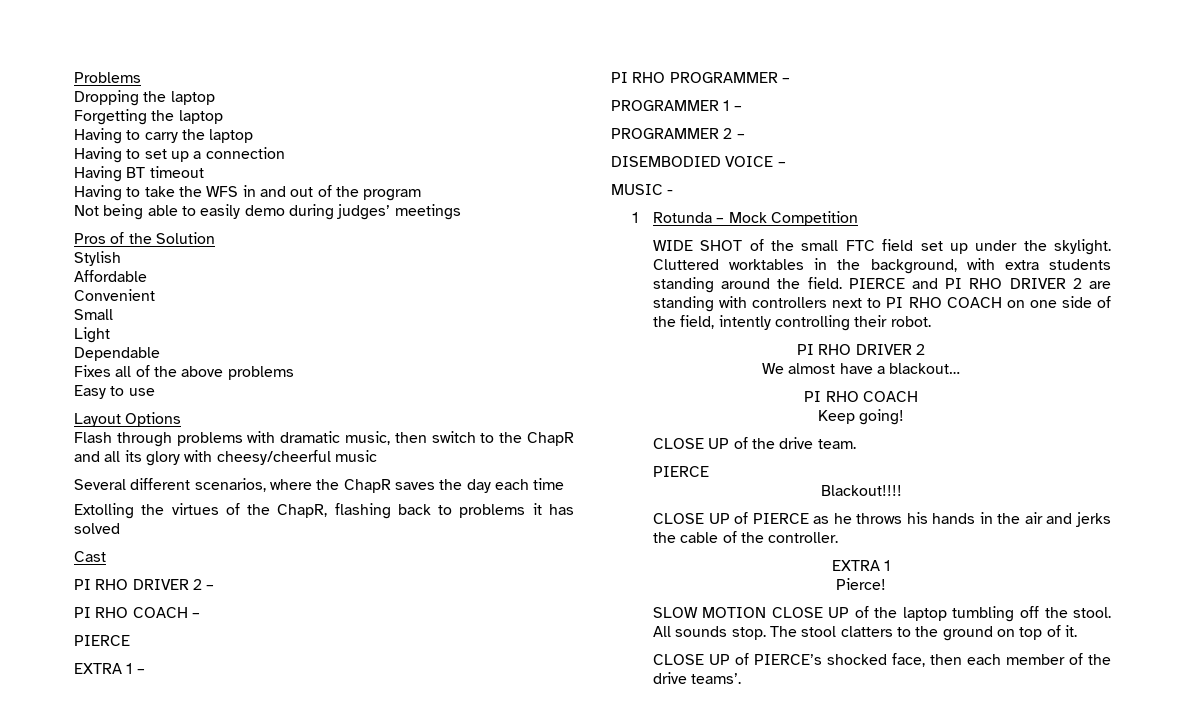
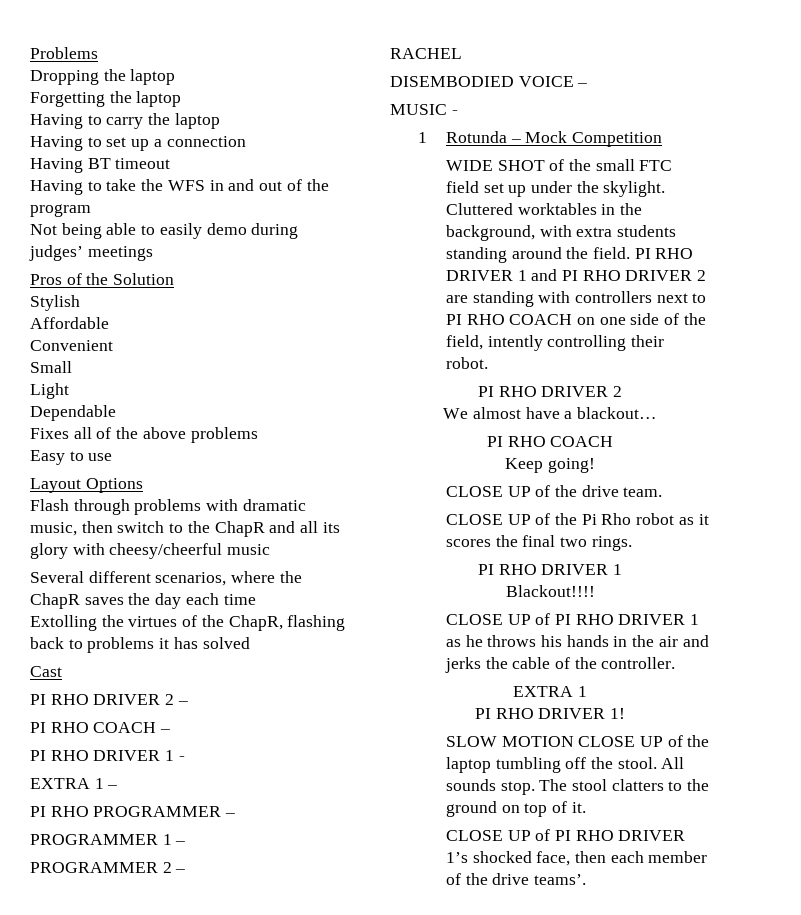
  PI RHO COACH –
- PIERCE
+ PI RHO DRIVER 1 -
+ RACHEL
- PIERCE and PI RHO DRIVER 2 are standing with controllers next to PI RHO COACH on one side of the field, intently controlling their robot.
+ PI RHO DRIVER 1 and PI RHO DRIVER 2 are standing with controllers next to PI RHO COACH on one side of the field, intently controlling their robot.
  CLOSE UP of the drive team.
- PIERCE
+ CLOSE UP of the Pi Rho robot as it scores the final two rings.
+ PI RHO DRIVER 1
- CLOSE UP of PIERCE as he throws his hands in the air and jerks the cable of the controller.
+ CLOSE UP of PI RHO DRIVER 1 as he throws his hands in the air and jerks the cable of the controller.
- Pierce!
+ PI RHO DRIVER 1!
- CLOSE UP of PIERCE’s shocked face, then each member of the drive teams’.
+ CLOSE UP of PI RHO DRIVER 1’s shocked face, then each member of the drive teams’.

